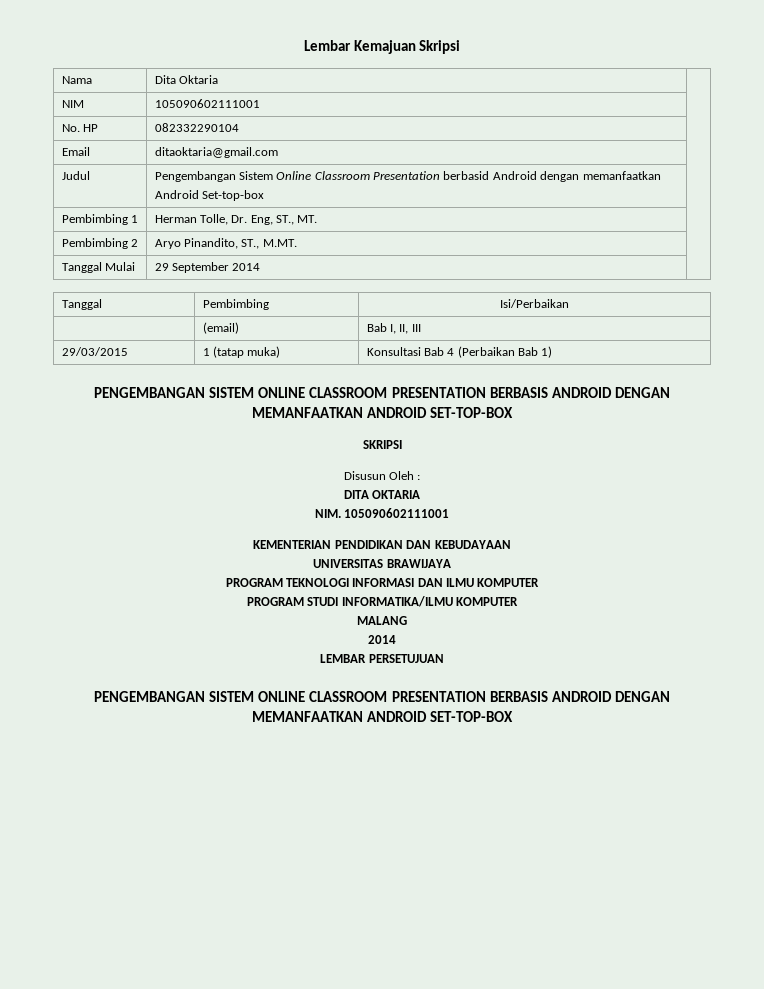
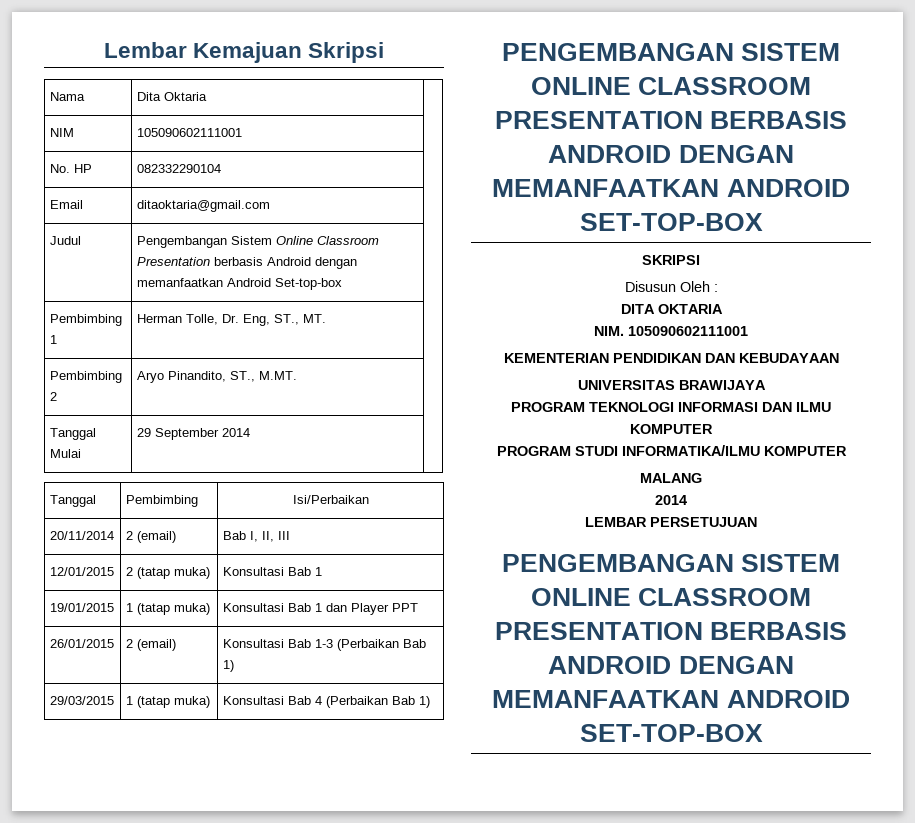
- Judul | Pengembangan Sistem Online Classroom Presentation berbasid Android dengan memanfaatkan Android Set-top-box |
+ Judul | Pengembangan Sistem Online Classroom Presentation berbasis Android dengan memanfaatkan Android Set-top-box |
- | (email) | Bab I, II, III
+ 20/11/2014 | 2 (email) | Bab I, II, III
+ 12/01/2015 | 2 (tatap muka) | Konsultasi Bab 1
+ 19/01/2015 | 1 (tatap muka) | Konsultasi Bab 1 dan Player PPT
+ 26/01/2015 | 2 (email) | Konsultasi Bab 1-3 (Perbaikan Bab 1)

